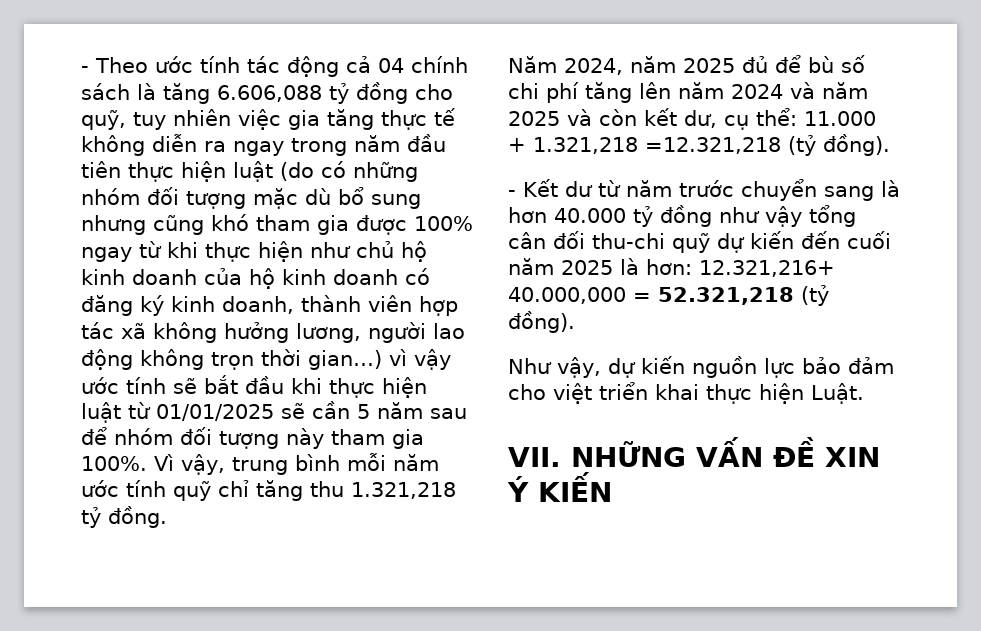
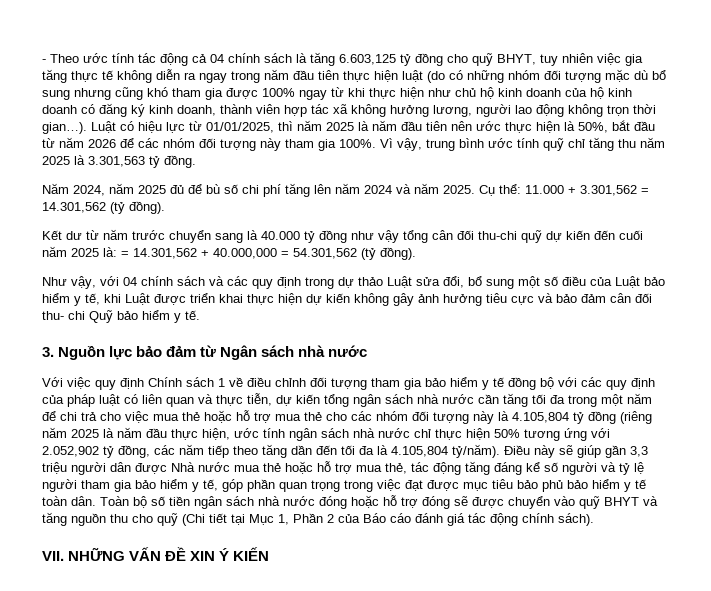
- - Theo ước tính tác động cả 04 chính sách là tăng 6.606,088 tỷ đồng cho quỹ, tuy nhiên việc gia tăng thực tế không diễn ra ngay trong năm đầu tiên thực hiện luật (do có những nhóm đối tượng mặc dù bổ sung nhưng cũng khó tham gia được 100% ngay từ khi thực hiện như chủ hộ kinh doanh của hộ kinh doanh có đăng ký kinh doanh, thành viên hợp tác xã không hưởng lương, người lao động không trọn thời gian…) vì vậy ước tính sẽ bắt đầu khi thực hiện luật từ 01/01/2025 sẽ cần 5 năm sau để nhóm đối tượng này tham gia 100%.
+ - Theo ước tính tác động cả 04 chính sách là tăng 6.603,125 tỷ đồng cho quỹ BHYT, tuy nhiên việc gia tăng thực tế không diễn ra ngay trong năm đầu tiên thực hiện luật (do có những nhóm đối tượng mặc dù bổ sung nhưng cũng khó tham gia được 100% ngay từ khi thực hiện như chủ hộ kinh doanh của hộ kinh doanh có đăng ký kinh doanh, thành viên hợp tác xã không hưởng lương, người lao động không trọn thời gian…). Luật có hiệu lực từ 01/01/2025, thì năm 2025 là năm đầu tiên nên ước thực hiện là 50%, bắt đầu từ năm 2026 để các nhóm đối tượng này tham gia 100%.
- Vì vậy, trung bình mỗi năm ước tính quỹ chỉ tăng thu 1.321,218 tỷ đồng.
+ Vì vậy, trung bình ước tính quỹ chỉ tăng thu năm 2025 là 3.301,563 tỷ đồng.
- Năm 2024, năm 2025 đủ để bù số chi phí tăng lên năm 2024 và năm 2025 và còn kết dư, cụ thể: 11.000 + 1.321,218 =12.321,218 (tỷ đồng).
- - Kết dư từ năm trước chuyển sang là hơn 40.000 tỷ đồng như vậy tổng cân đối thu-chi quỹ dự kiến đến cuối năm 2025 là hơn: 12.321,216+ 40.000,000 = 52.321,218 (tỷ đồng).
+ Năm 2024, năm 2025 đủ để bù số chi phí tăng lên năm 2024 và năm 2025. Cụ thể: 11.000 + 3.301,562 = 14.301,562 (tỷ đồng).
+ Kết dư từ năm trước chuyển sang là 40.000 tỷ đồng như vậy tổng cân đối thu-chi quỹ dự kiến đến cuối năm 2025 là: = 14.301,562 + 40.000,000 = 54.301,562 (tỷ đồng).
- Như vậy, dự kiến nguồn lực bảo đảm cho việt triển khai thực hiện Luật.
+ Như vậy, với 04 chính sách và các quy định trong dự thảo Luật sửa đổi, bổ sung một số điều của Luật bảo hiểm y tế, khi Luật được triển khai thực hiện dự kiến không gây ảnh hưởng tiêu cực và bảo đảm cân đối thu- chi Quỹ bảo hiểm y tế.
+ 3. Nguồn lực bảo đảm từ Ngân sách nhà nước
+ Với việc quy định Chính sách 1 về điều chỉnh đối tượng tham gia bảo hiểm y tế đồng bộ với các quy định của pháp luật có liên quan và thực tiễn, dự kiến tổng ngân sách nhà nước cần tăng tối đa trong một năm để chi trả cho việc mua thẻ hoặc hỗ trợ mua thẻ cho các nhóm đối tượng này là 4.105,804 tỷ đồng (riêng năm 2025 là năm đầu thực hiện, ước tính ngân sách nhà nước chỉ thực hiện 50% tương ứng với 2.052,902 tỷ đồng, các năm tiếp theo tăng dần đến tối đa là 4.105,804 tỷ/năm). Điều này sẽ giúp gần 3,3 triệu người dân được Nhà nước mua thẻ hoặc hỗ trợ mua thẻ, tác động tăng đáng kể số người và tỷ lệ người tham gia bảo hiểm y tế, góp phần quan trọng trong việc đạt được mục tiêu bảo phủ bảo hiểm y tế toàn dân. Toàn bộ số tiền ngân sách nhà nước đóng hoặc hỗ trợ đóng sẽ được chuyển vào quỹ BHYT và tăng nguồn thu cho quỹ (Chi tiết tại Mục 1, Phần 2 của Báo cáo đánh giá tác động chính sách).

